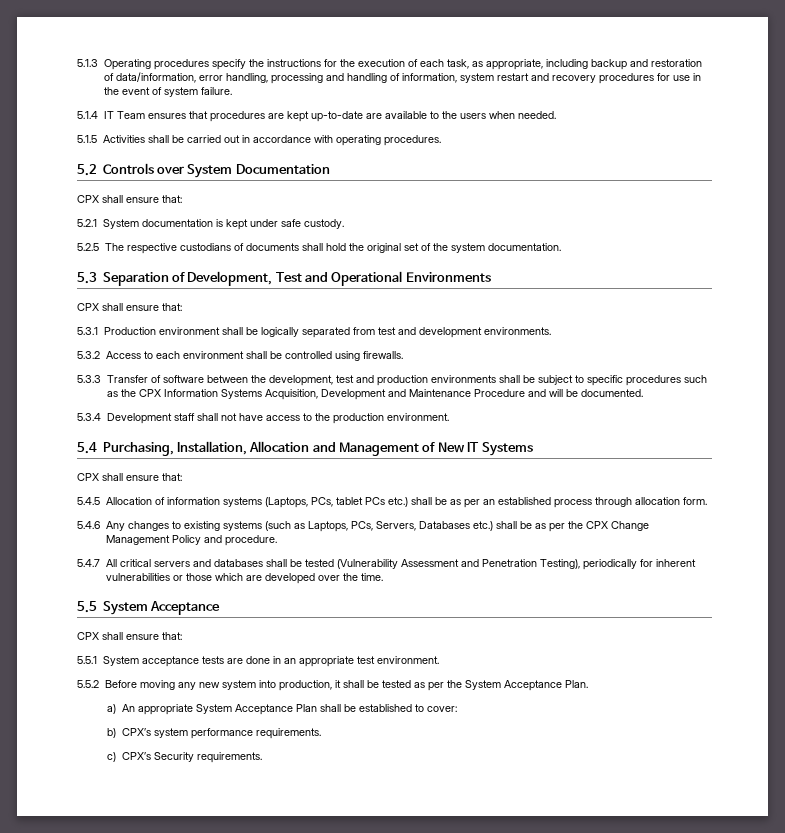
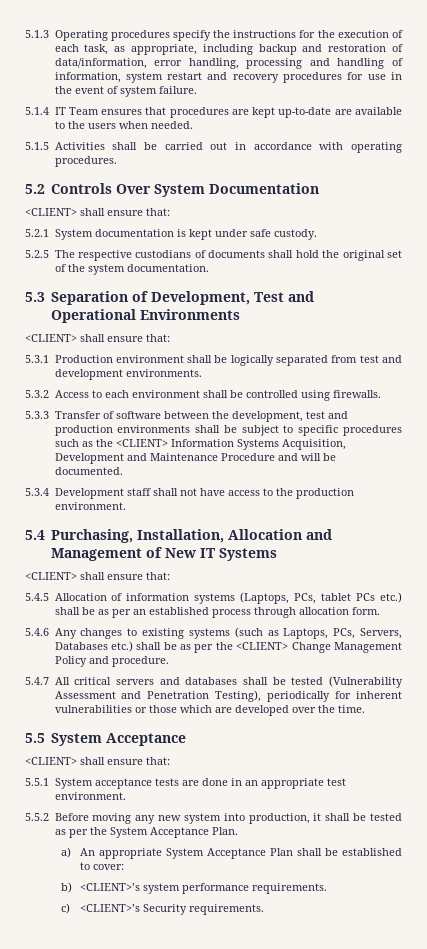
- 5.2 Controls over System Documentation
- CPX shall ensure that:
+ 5.2 Controls Over System Documentation
+ <CLIENT> shall ensure that:
  5.3 Separation of Development, Test and Operational Environments
- CPX shall ensure that:
+ <CLIENT> shall ensure that:
- 5.3.3 Transfer of software between the development, test and production environments shall be subject to specific procedures such as the CPX Information Systems Acquisition, Development and Maintenance Procedure and will be documented.
+ 5.3.3 Transfer of software between the development, test and production environments shall be subject to specific procedures such as the <CLIENT> Information Systems Acquisition, Development and Maintenance Procedure and will be documented.
  5.4 Purchasing, Installation, Allocation and Management of New IT Systems
- CPX shall ensure that:
+ <CLIENT> shall ensure that:
- 5.4.6 Any changes to existing systems (such as Laptops, PCs, Servers, Databases etc.) shall be as per the CPX Change Management Policy and procedure.
+ 5.4.6 Any changes to existing systems (such as Laptops, PCs, Servers, Databases etc.) shall be as per the <CLIENT> Change Management Policy and procedure.
  5.5 System Acceptance
- CPX shall ensure that:
+ <CLIENT> shall ensure that:
- b) CPX’s system performance requirements.
+ b) <CLIENT>’s system performance requirements.
- c) CPX’s Security requirements.
+ c) <CLIENT>’s Security requirements.

